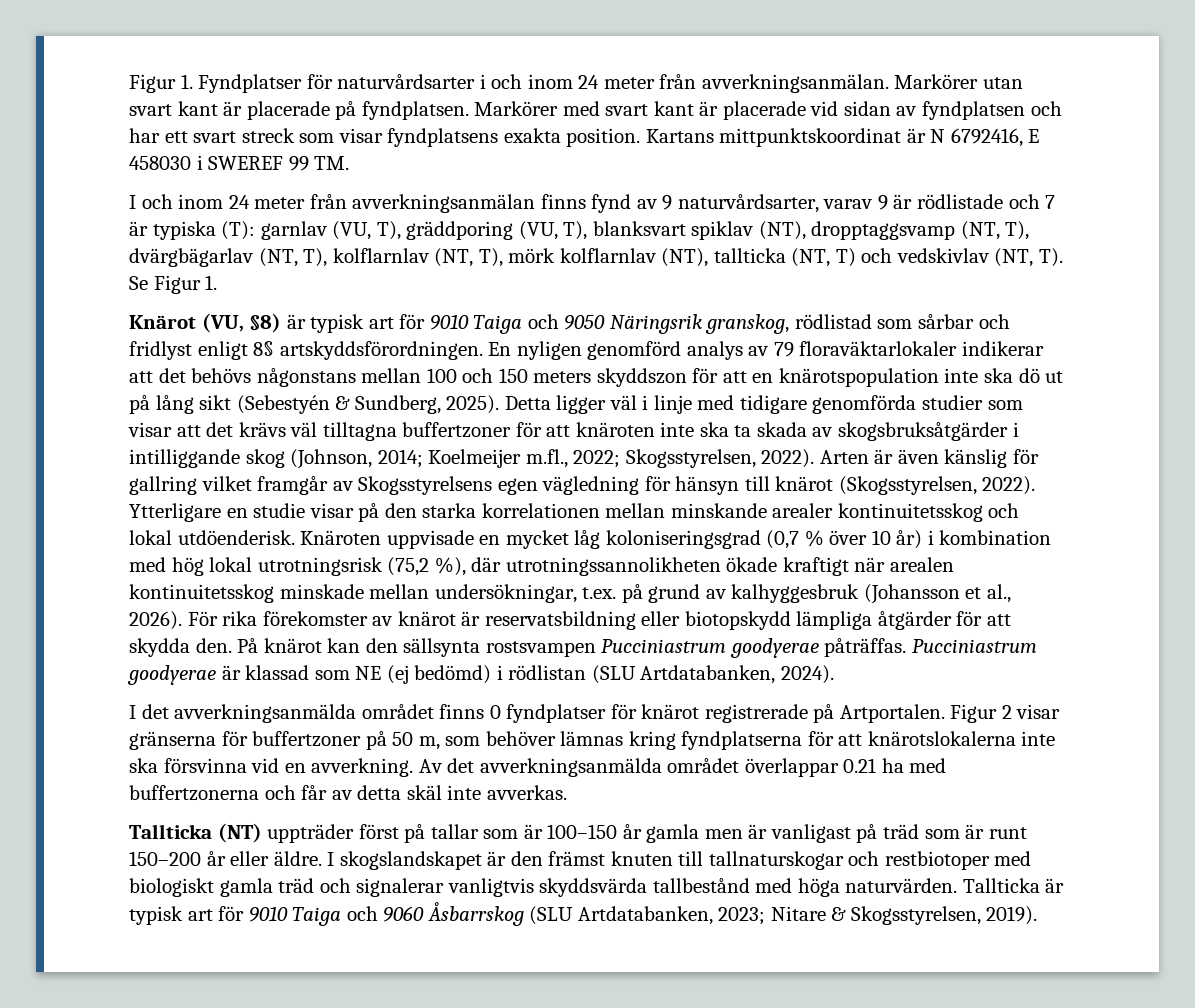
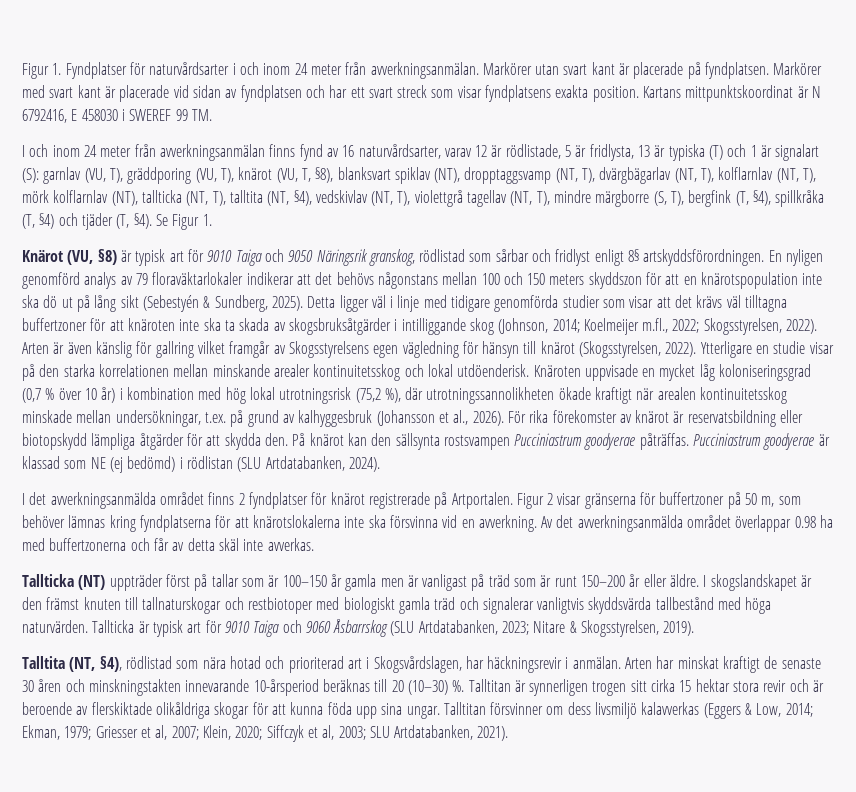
- I och inom 24 meter från avverkningsanmälan finns fynd av 9 naturvårdsarter, varav 9 är rödlistade och 7 är typiska (T): garnlav (VU, T), gräddporing (VU, T), blanksvart spiklav (NT), dropptaggsvamp (NT, T), dvärgbägarlav (NT, T), kolflarnlav (NT, T), mörk kolflarnlav (NT), tallticka (NT, T) och vedskivlav (NT, T). Se Figur 1.
+ I och inom 24 meter från avverkningsanmälan finns fynd av 16 naturvårdsarter, varav 12 är rödlistade, 5 är fridlysta, 13 är typiska (T) och 1 är signalart (S): garnlav (VU, T), gräddporing (VU, T), knärot (VU, T, §8), blanksvart spiklav (NT), dropptaggsvamp (NT, T), dvärgbägarlav (NT, T), kolflarnlav (NT, T), mörk kolflarnlav (NT), tallticka (NT, T), talltita (NT, §4), vedskivlav (NT, T), violettgrå tagellav (NT, T), mindre märgborre (S, T), bergfink (T, §4), spillkråka (T, §4) och tjäder (T, §4). Se Figur 1.
- I det avverkningsanmälda området finns 0 fyndplatser för knärot registrerade på Artportalen.
+ I det avverkningsanmälda området finns 2 fyndplatser för knärot registrerade på Artportalen.
- Av det avverkningsanmälda området överlappar 0.21 ha med buffertzonerna och får av detta skäl inte avverkas.
+ Av det avverkningsanmälda området överlappar 0.98 ha med buffertzonerna och får av detta skäl inte avverkas.
+ Talltita (NT, §4), rödlistad som nära hotad och prioriterad art i Skogsvårdslagen, har häckningsrevir i anmälan. Arten har minskat kraftigt de senaste 30 åren och minskningstakten innevarande 10-årsperiod beräknas till 20 (10–30) %. Talltitan är synnerligen trogen sitt cirka 15 hektar stora revir och är beroende av flerskiktade olikåldriga skogar för att kunna föda upp sina ungar. Talltitan försvinner om dess livsmiljö kalavverkas (Eggers & Low, 2014; Ekman, 1979; Griesser et al, 2007; Klein, 2020; Siffczyk et al, 2003; SLU Artdatabanken, 2021).

